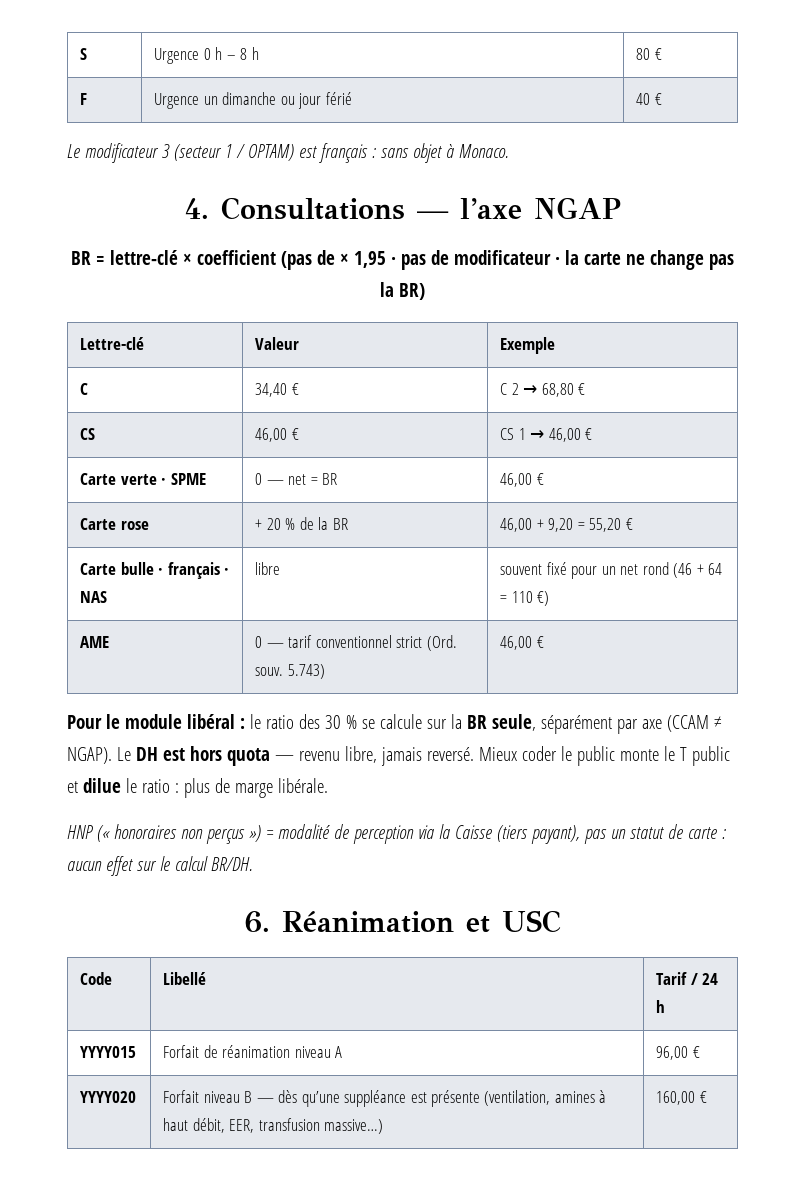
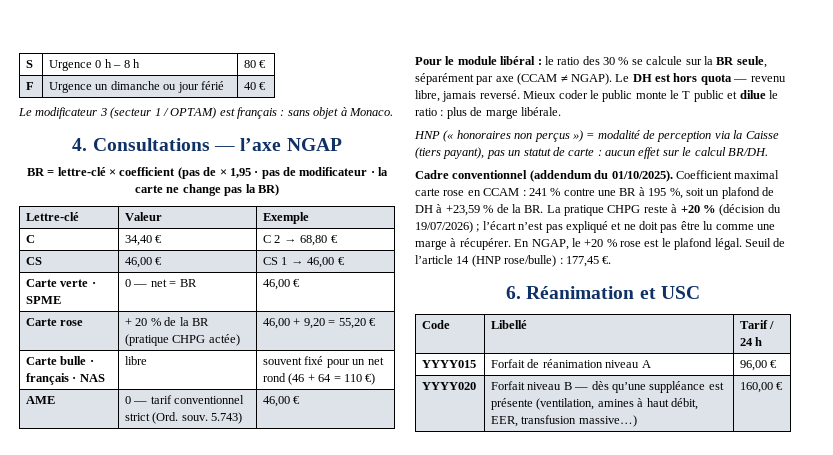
- Carte rose | + 20 % de la BR | 46,00 + 9,20 = 55,20 €
+ Carte rose | + 20 % de la BR (pratique CHPG actée) | 46,00 + 9,20 = 55,20 €
+ Cadre conventionnel (addendum du 01/10/2025). Coefficient maximal carte rose en CCAM : 241 % contre une BR à 195 %, soit un plafond de DH à +23,59 % de la BR. La pratique CHPG reste à +20 % (décision du 19/07/2026) ; l’écart n’est pas expliqué et ne doit pas être lu comme une marge à récupérer. En NGAP, le +20 % rose est le plafond légal. Seuil de l’article 14 (HNP rose/bulle) : 177,45 €.

